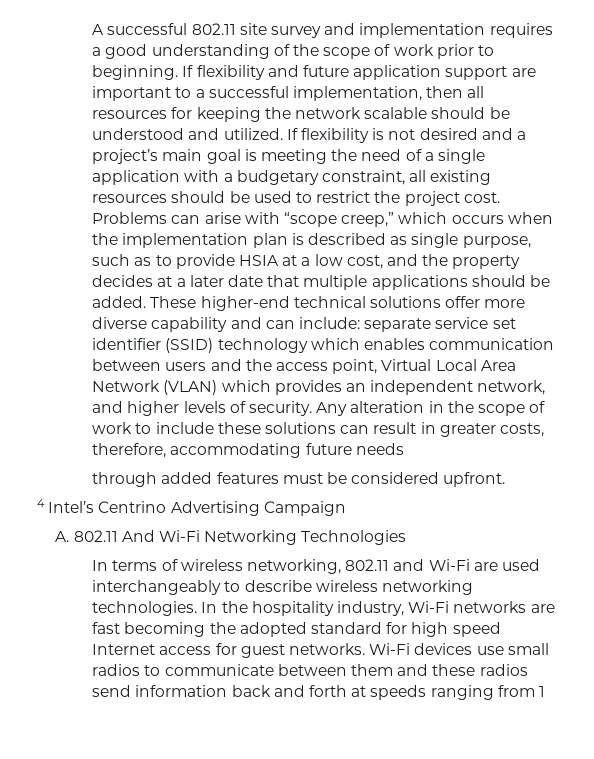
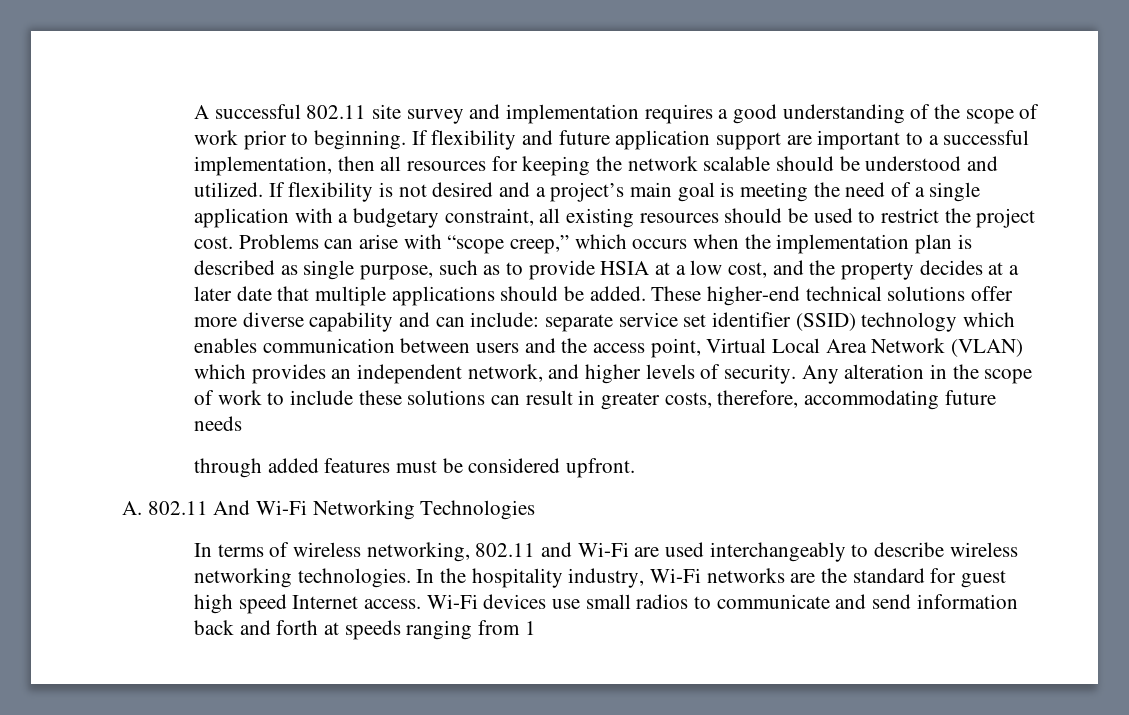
- 4 Intel’s Centrino Advertising Campaign
- In the hospitality industry, Wi-Fi networks are fast becoming the adopted standard for high speed Internet access for guest networks.
+ In the hospitality industry, Wi-Fi networks are the standard for guest high speed Internet access.
- Wi-Fi devices use small radios to communicate between them and these radios send information back and forth at speeds ranging from 1
+ Wi-Fi devices use small radios to communicate and send information back and forth at speeds ranging from 1

